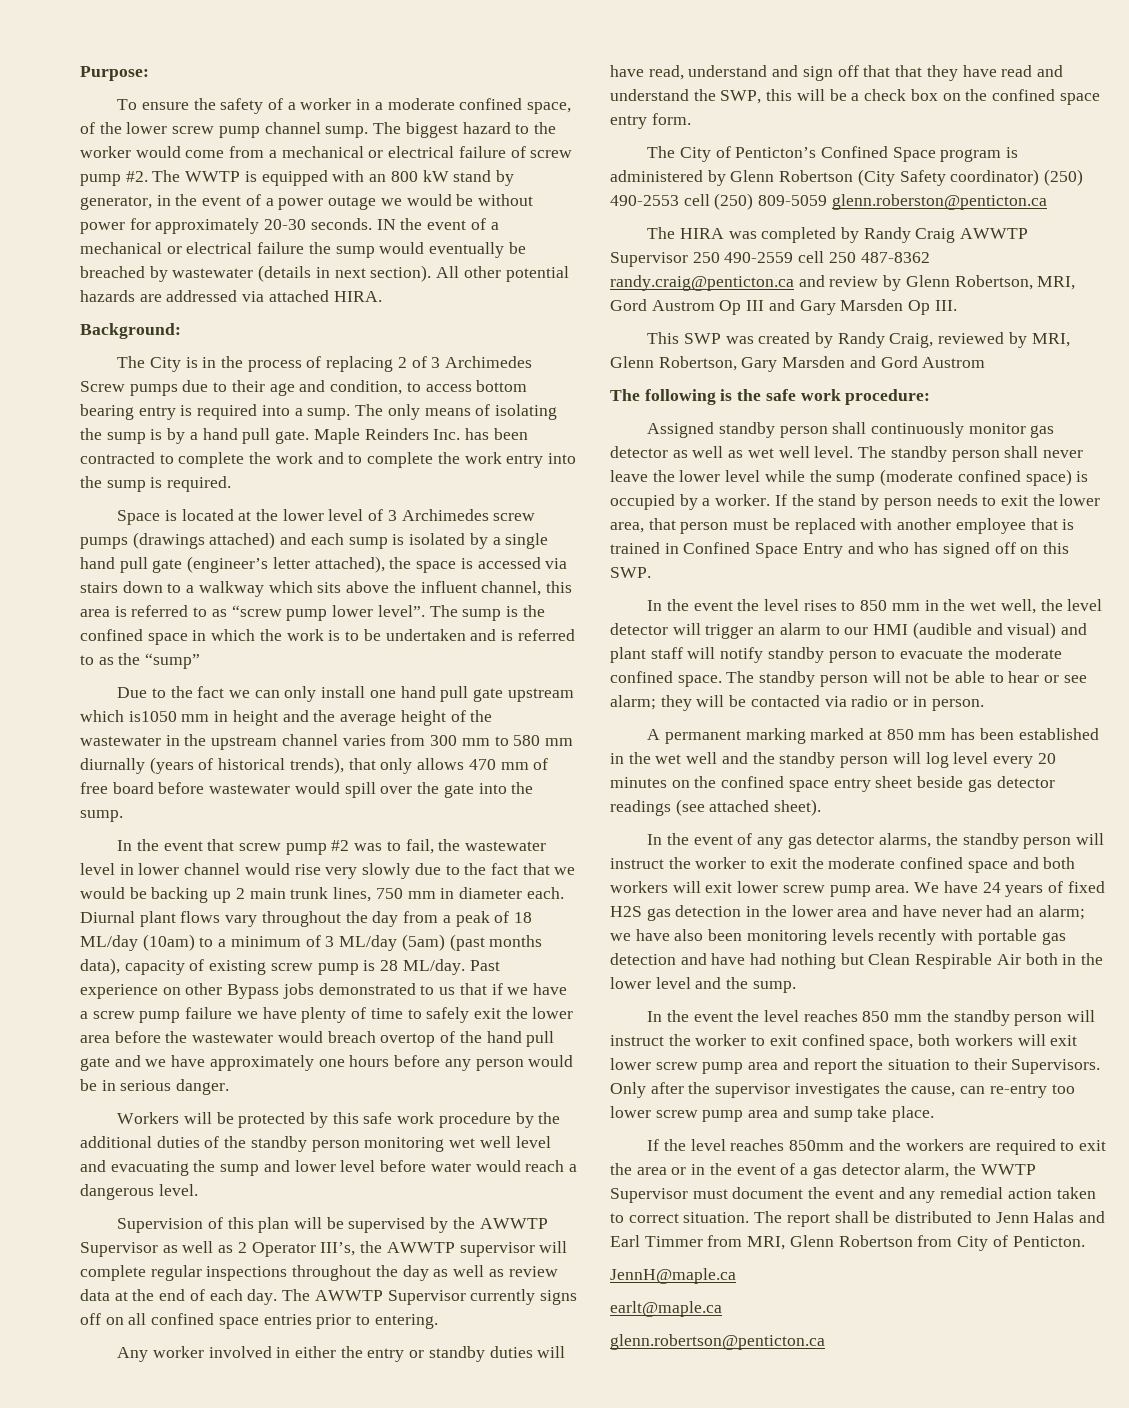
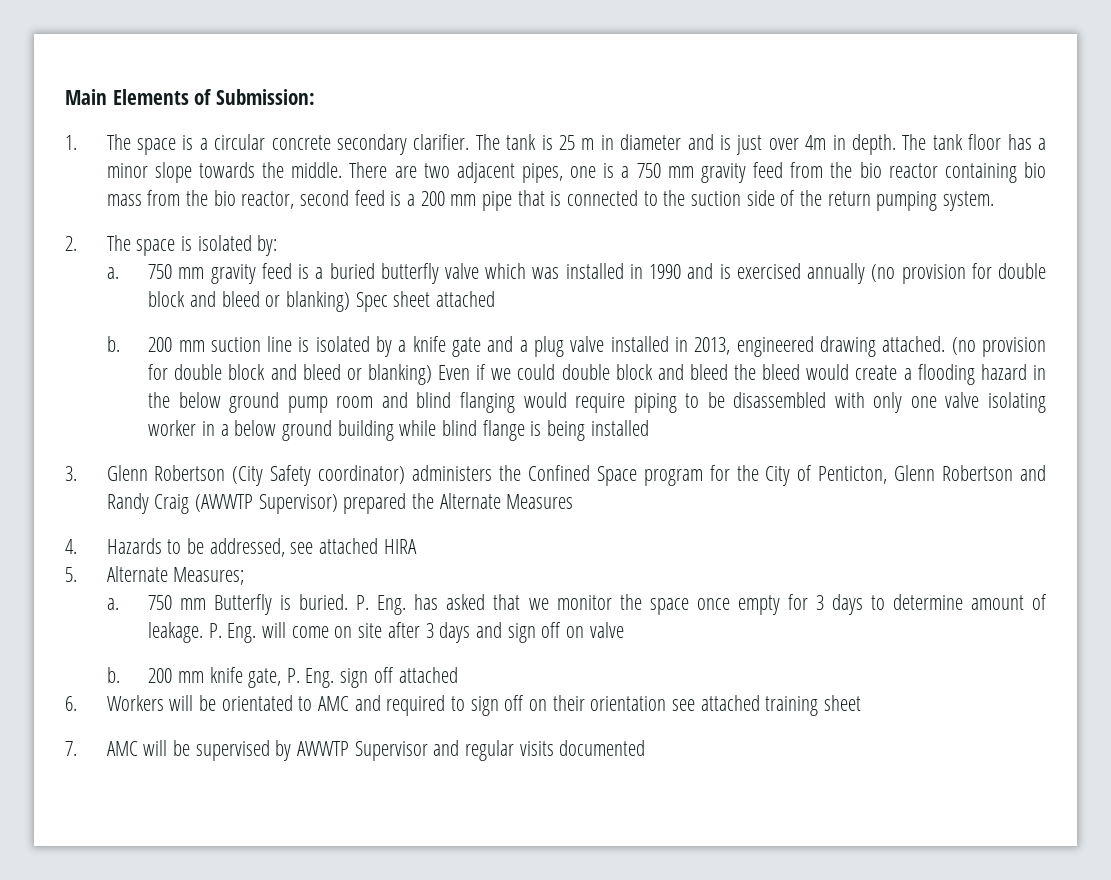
- Purpose:
- To ensure the safety of a worker in a moderate confined space, of the lower screw pump channel sump. The biggest hazard to the worker would come from a mechanical or electrical failure of screw pump #2. The WWTP is equipped with an 800 kW stand by generator, in the event of a power outage we would be without power for approximately 20-30 seconds. IN the event of a mechanical or electrical failure the sump would eventually be breached by wastewater (details in next section). All other potential hazards are addressed via attached HIRA.
- Background:
- The City is in the process of replacing 2 of 3 Archimedes Screw pumps due to their age and condition, to access bottom bearing entry is required into a sump. The only means of isolating the sump is by a hand pull gate. Maple Reinders Inc. has been contracted to complete the work and to complete the work entry into the sump is required.
- Space is located at the lower level of 3 Archimedes screw pumps (drawings attached) and each sump is isolated by a single hand pull gate (engineer’s letter attached), the space is accessed via stairs down to a walkway which sits above the influent channel, this area is referred to as “screw pump lower level”. The sump is the confined space in which the work is to be undertaken and is referred to as the “sump”
- Due to the fact we can only install one hand pull gate upstream which is1050 mm in height and the average height of the wastewater in the upstream channel varies from 300 mm to 580 mm diurnally (years of historical trends), that only allows 470 mm of free board before wastewater would spill over the gate into the sump.
- In the event that screw pump #2 was to fail, the wastewater level in lower channel would rise very slowly due to the fact that we would be backing up 2 main trunk lines, 750 mm in diameter each. Diurnal plant flows vary throughout the day from a peak of 18 ML/day (10am) to a minimum of 3 ML/day (5am) (past months data), capacity of existing screw pump is 28 ML/day. Past experience on other Bypass jobs demonstrated to us that if we have a screw pump failure we have plenty of time to safely exit the lower area before the wastewater would breach overtop of the hand pull gate and we have approximately one hours before any person would be in serious danger.
- Workers will be protected by this safe work procedure by the additional duties of the standby person monitoring wet well level and evacuating the sump and lower level before water would reach a dangerous level.
- Supervision of this plan will be supervised by the AWWTP Supervisor as well as 2 Operator III’s, the AWWTP supervisor will complete regular inspections throughout the day as well as review data at the end of each day. The AWWTP Supervisor currently signs off on all confined space entries prior to entering.
- Any worker involved in either the entry or standby duties will have read, understand and sign off that that they have read and understand the SWP, this will be a check box on the confined space entry form.
- The City of Penticton’s Confined Space program is administered by Glenn Robertson (City Safety coordinator) (250) 490-2553 cell (250) 809-5059 glenn.roberston@penticton.ca
- The HIRA was completed by Randy Craig AWWTP Supervisor 250 490-2559 cell 250 487-8362 randy.craig@penticton.ca and review by Glenn Robertson, MRI, Gord Austrom Op III and Gary Marsden Op III.
- This SWP was created by Randy Craig, reviewed by MRI, Glenn Robertson, Gary Marsden and Gord Austrom
- The following is the safe work procedure:
- Assigned standby person shall continuously monitor gas detector as well as wet well level. The standby person shall never leave the lower level while the sump (moderate confined space) is occupied by a worker. If the stand by person needs to exit the lower area, that person must be replaced with another employee that is trained in Confined Space Entry and who has signed off on this SWP.
- In the event the level rises to 850 mm in the wet well, the level detector will trigger an alarm to our HMI (audible and visual) and plant staff will notify standby person to evacuate the moderate confined space. The standby person will not be able to hear or see alarm; they will be contacted via radio or in person.
- A permanent marking marked at 850 mm has been established in the wet well and the standby person will log level every 20 minutes on the confined space entry sheet beside gas detector readings (see attached sheet).
- In the event of any gas detector alarms, the standby person will instruct the worker to exit the moderate confined space and both workers will exit lower screw pump area. We have 24 years of fixed H2S gas detection in the lower area and have never had an alarm; we have also been monitoring levels recently with portable gas detection and have had nothing but Clean Respirable Air both in the lower level and the sump.
- In the event the level reaches 850 mm the standby person will instruct the worker to exit confined space, both workers will exit lower screw pump area and report the situation to their Supervisors. Only after the supervisor investigates the cause, can re-entry too lower screw pump area and sump take place.
- If the level reaches 850mm and the workers are required to exit the area or in the event of a gas detector alarm, the WWTP Supervisor must document the event and any remedial action taken to correct situation. The report shall be distributed to Jenn Halas and Earl Timmer from MRI, Glenn Robertson from City of Penticton.
- JennH@maple.ca
- earlt@maple.ca
- glenn.robertson@penticton.ca
+ Main Elements of Submission:
+ 1. The space is a circular concrete secondary clarifier. The tank is 25 m in diameter and is just over 4m in depth. The tank floor has a minor slope towards the middle. There are two adjacent pipes, one is a 750 mm gravity feed from the bio reactor containing bio mass from the bio reactor, second feed is a 200 mm pipe that is connected to the suction side of the return pumping system.
+ 2. The space is isolated by:
+ a. 750 mm gravity feed is a buried butterfly valve which was installed in 1990 and is exercised annually (no provision for double block and bleed or blanking) Spec sheet attached
+ b. 200 mm suction line is isolated by a knife gate and a plug valve installed in 2013, engineered drawing attached. (no provision for double block and bleed or blanking) Even if we could double block and bleed the bleed would create a flooding hazard in the below ground pump room and blind flanging would require piping to be disassembled with only one valve isolating worker in a below ground building while blind flange is being installed
+ 3. Glenn Robertson (City Safety coordinator) administers the Confined Space program for the City of Penticton, Glenn Robertson and Randy Craig (AWWTP Supervisor) prepared the Alternate Measures
+ 4. Hazards to be addressed, see attached HIRA
+ 5. Alternate Measures;
+ a. 750 mm Butterfly is buried. P. Eng. has asked that we monitor the space once empty for 3 days to determine amount of leakage. P. Eng. will come on site after 3 days and sign off on valve
+ b. 200 mm knife gate, P. Eng. sign off attached
+ 6. Workers will be orientated to AMC and required to sign off on their orientation see attached training sheet
+ 7. AMC will be supervised by AWWTP Supervisor and regular visits documented

